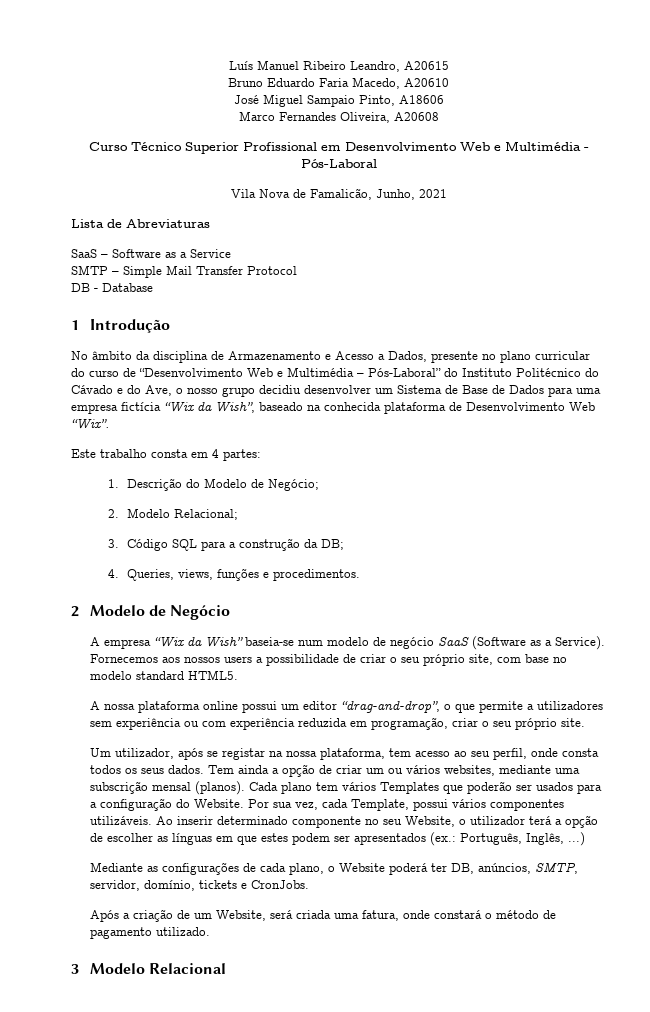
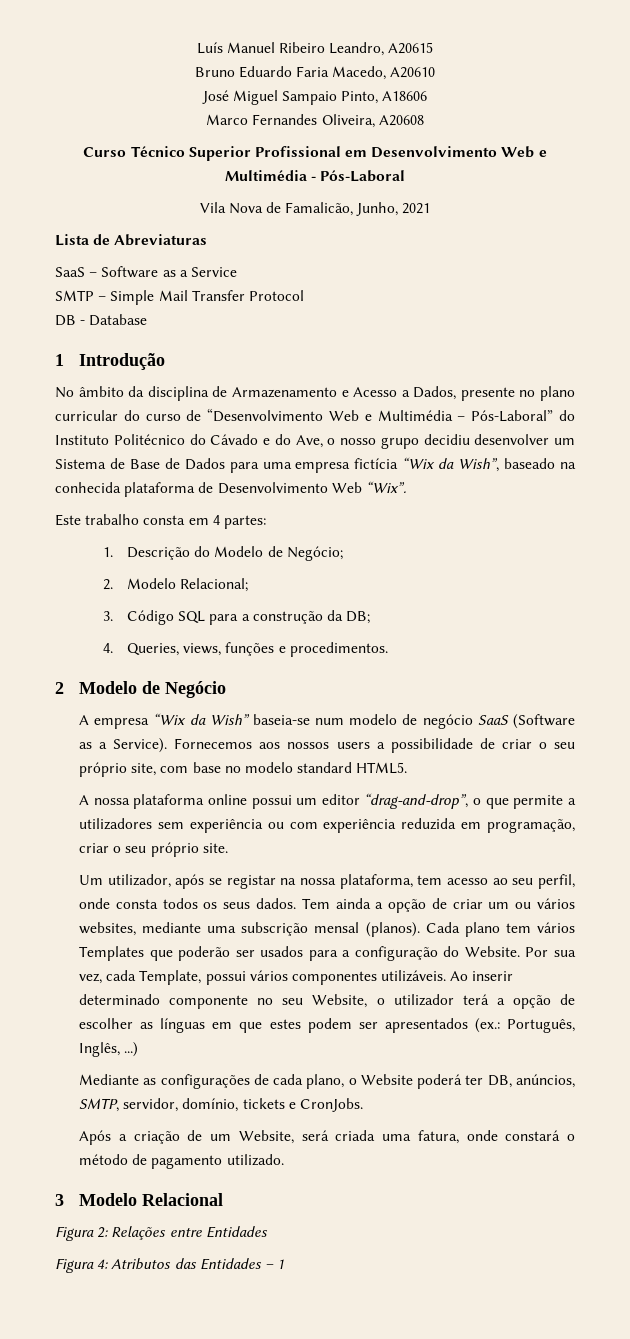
+ Figura 2: Relações entre Entidades
+ Figura 4: Atributos das Entidades – 1

